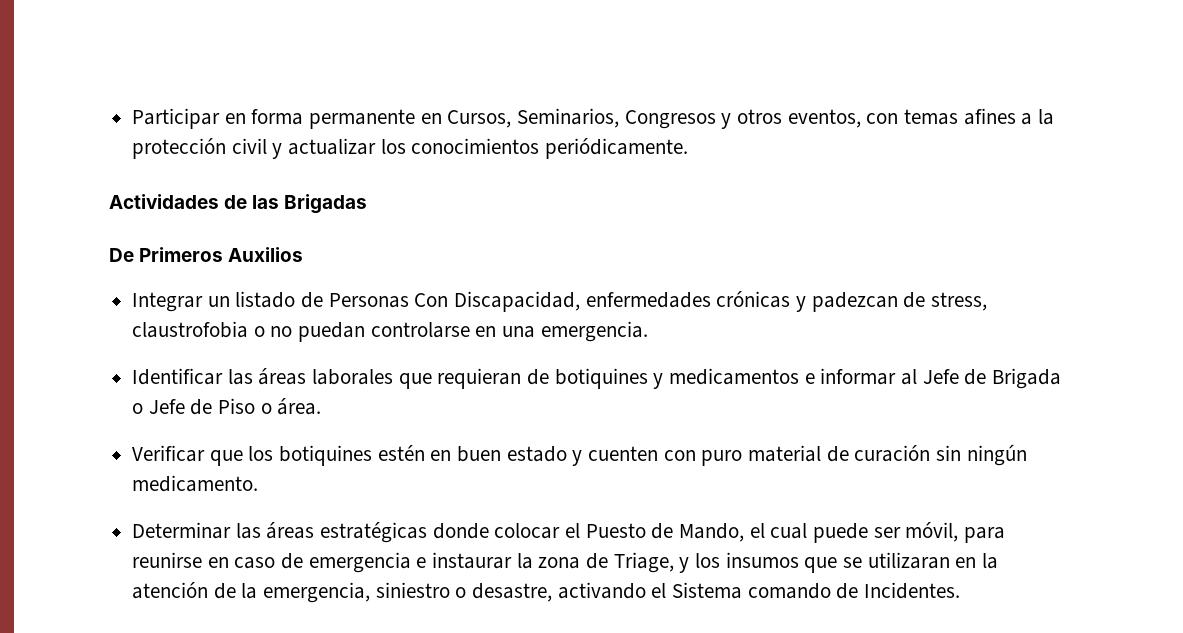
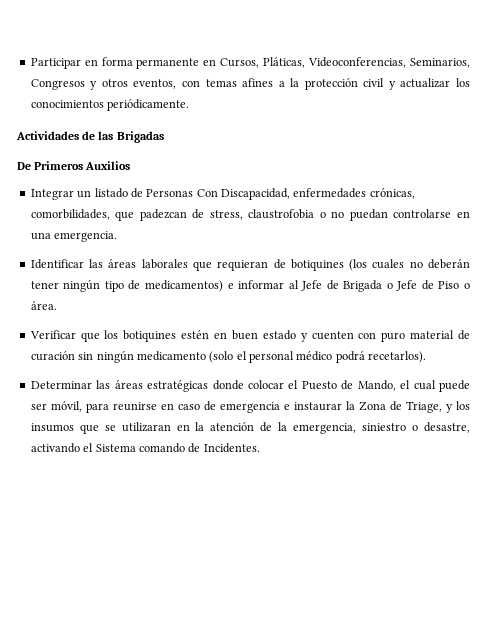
- Participar en forma permanente en Cursos, Seminarios, Congresos y otros eventos, con temas afines a la protección civil y actualizar los conocimientos periódicamente.
+ Participar en forma permanente en Cursos, Pláticas, Videoconferencias, Seminarios, Congresos y otros eventos, con temas afines a la protección civil y actualizar los conocimientos periódicamente.
- Integrar un listado de Personas Con Discapacidad, enfermedades crónicas y padezcan de stress, claustrofobia o no puedan controlarse en una emergencia.
+ Integrar un listado de Personas Con Discapacidad, enfermedades crónicas, comorbilidades, que padezcan de stress, claustrofobia o no puedan controlarse en una emergencia.
- Identificar las áreas laborales que requieran de botiquines y medicamentos e informar al Jefe de Brigada o Jefe de Piso o área.
+ Identificar las áreas laborales que requieran de botiquines (los cuales no deberán tener ningún tipo de medicamentos) e informar al Jefe de Brigada o Jefe de Piso o área.
- Verificar que los botiquines estén en buen estado y cuenten con puro material de curación sin ningún medicamento.
+ Verificar que los botiquines estén en buen estado y cuenten con puro material de curación sin ningún medicamento (solo el personal médico podrá recetarlos).
- Determinar las áreas estratégicas donde colocar el Puesto de Mando, el cual puede ser móvil, para reunirse en caso de emergencia e instaurar la zona de Triage, y los insumos que se utilizaran en la atención de la emergencia, siniestro o desastre, activando el Sistema comando de Incidentes.
+ Determinar las áreas estratégicas donde colocar el Puesto de Mando, el cual puede ser móvil, para reunirse en caso de emergencia e instaurar la Zona de Triage, y los insumos que se utilizaran en la atención de la emergencia, siniestro o desastre, activando el Sistema comando de Incidentes.

